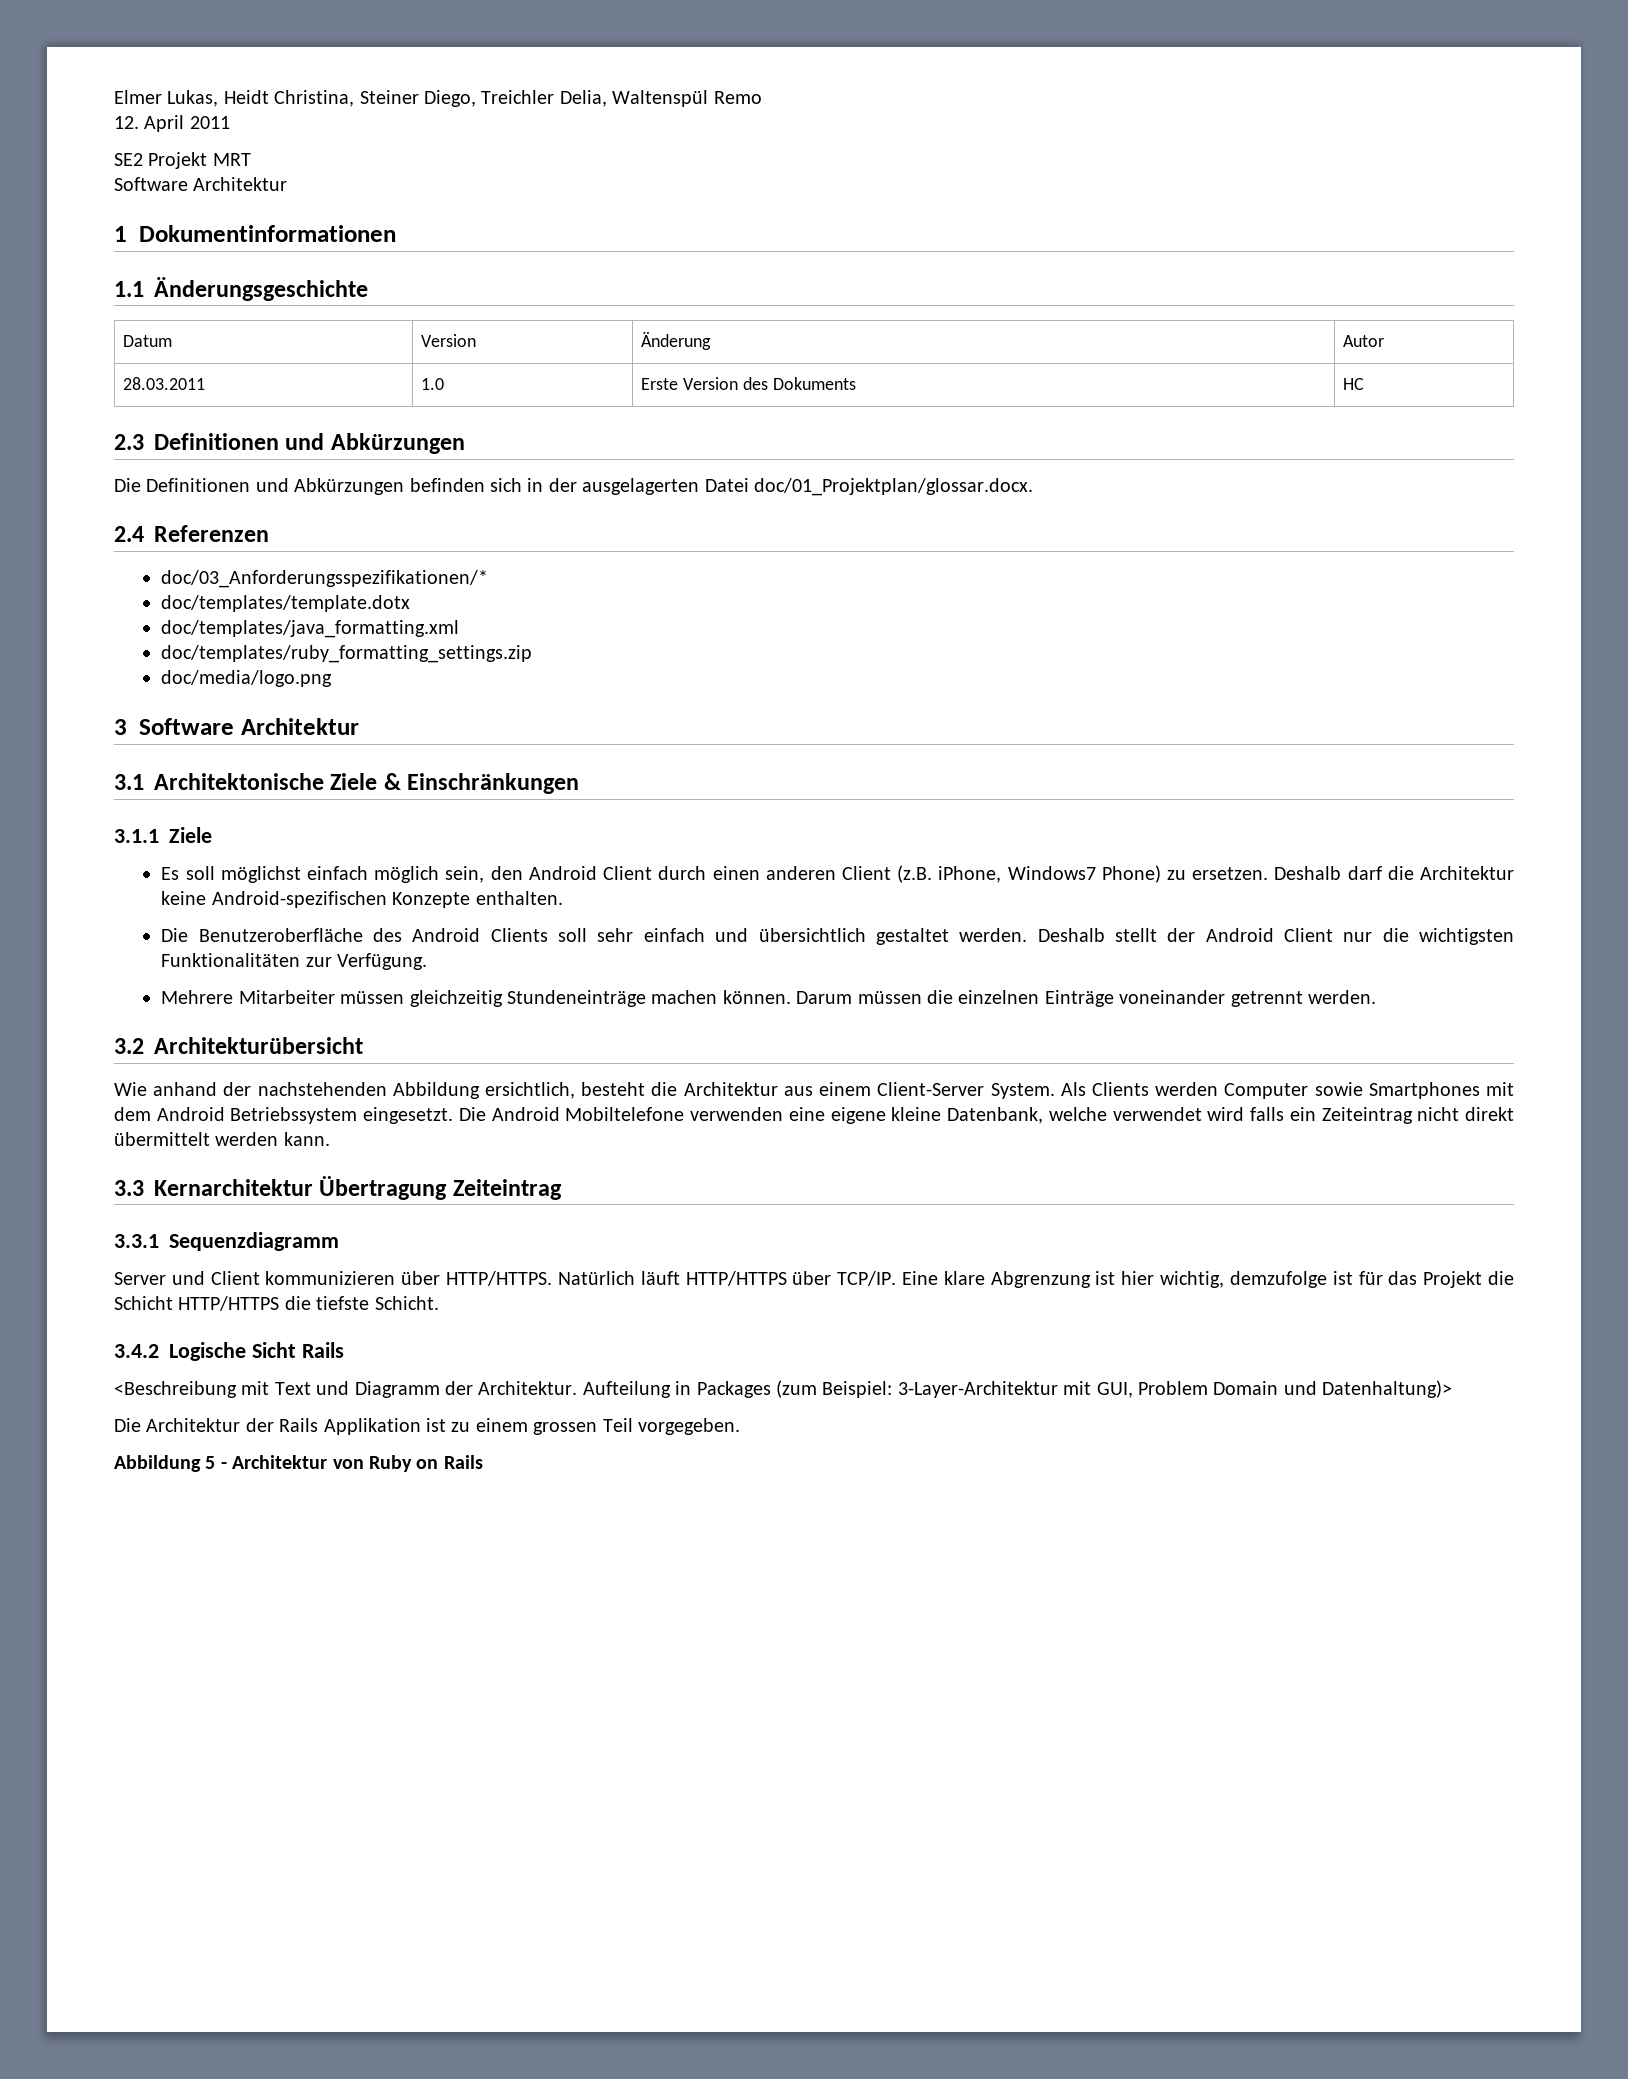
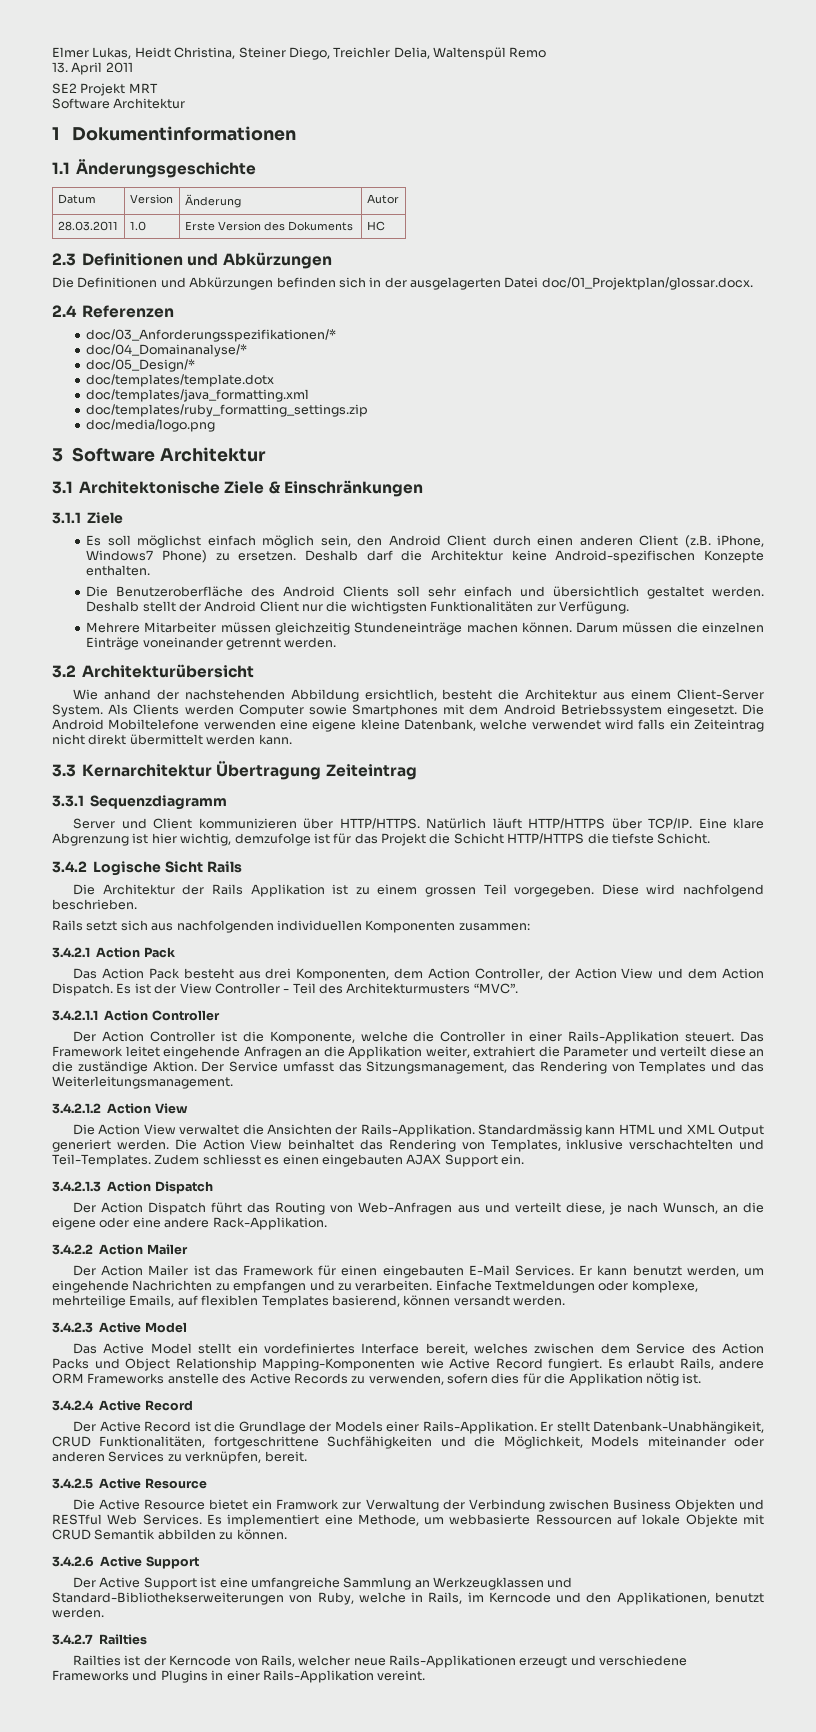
- 12. April 2011
+ 13. April 2011
+ doc/04_Domainanalyse/*
+ doc/05_Design/*
- <Beschreibung mit Text und Diagramm der Architektur. Aufteilung in Packages (zum Beispiel: 3-Layer-Architektur mit GUI, Problem Domain und Datenhaltung)>
- Die Architektur der Rails Applikation ist zu einem grossen Teil vorgegeben.
- Abbildung 5 - Architektur von Ruby on Rails
+ Die Architektur der Rails Applikation ist zu einem grossen Teil vorgegeben. Diese wird nachfolgend beschrieben.
+ Rails setzt sich aus nachfolgenden individuellen Komponenten zusammen:
+ 3.4.2.1 Action Pack
+ Das Action Pack besteht aus drei Komponenten, dem Action Controller, der Action View und dem Action Dispatch. Es ist der View Controller - Teil des Architekturmusters “MVC”.
+ 3.4.2.1.1 Action Controller
+ Der Action Controller ist die Komponente, welche die Controller in einer Rails-Applikation steuert. Das Framework leitet eingehende Anfragen an die Applikation weiter, extrahiert die Parameter und verteilt diese an die zuständige Aktion. Der Service umfasst das Sitzungsmanagement, das Rendering von Templates und das Weiterleitungsmanagement.
+ 3.4.2.1.2 Action View
+ Die Action View verwaltet die Ansichten der Rails-Applikation. Standardmässig kann HTML und XML Output generiert werden. Die Action View beinhaltet das Rendering von Templates, inklusive verschachtelten und Teil-Templates. Zudem schliesst es einen eingebauten AJAX Support ein.
+ 3.4.2.1.3 Action Dispatch
+ Der Action Dispatch führt das Routing von Web-Anfragen aus und verteilt diese, je nach Wunsch, an die eigene oder eine andere Rack-Applikation.
+ 3.4.2.2 Action Mailer
+ Der Action Mailer ist das Framework für einen eingebauten E-Mail Services. Er kann benutzt werden, um eingehende Nachrichten zu empfangen und zu verarbeiten. Einfache Textmeldungen oder komplexe, mehrteilige Emails, auf flexiblen Templates basierend, können versandt werden.
+ 3.4.2.3 Active Model
+ Das Active Model stellt ein vordefiniertes Interface bereit, welches zwischen dem Service des Action Packs und Object Relationship Mapping-Komponenten wie Active Record fungiert. Es erlaubt Rails, andere ORM Frameworks anstelle des Active Records zu verwenden, sofern dies für die Applikation nötig ist.
+ 3.4.2.4 Active Record
+ Der Active Record ist die Grundlage der Models einer Rails-Applikation. Er stellt Datenbank-Unabhängikeit, CRUD Funktionalitäten, fortgeschrittene Suchfähigkeiten und die Möglichkeit, Models miteinander oder anderen Services zu verknüpfen, bereit.
+ 3.4.2.5 Active Resource
+ Die Active Resource bietet ein Framwork zur Verwaltung der Verbindung zwischen Business Objekten und RESTful Web Services. Es implementiert eine Methode, um webbasierte Ressourcen auf lokale Objekte mit CRUD Semantik abbilden zu können.
+ 3.4.2.6 Active Support
+ Der Active Support ist eine umfangreiche Sammlung an Werkzeugklassen und Standard-Bibliothekserweiterungen von Ruby, welche in Rails, im Kerncode und den Applikationen, benutzt werden.
+ 3.4.2.7 Railties
+ Railties ist der Kerncode von Rails, welcher neue Rails-Applikationen erzeugt und verschiedene Frameworks und Plugins in einer Rails-Applikation vereint.

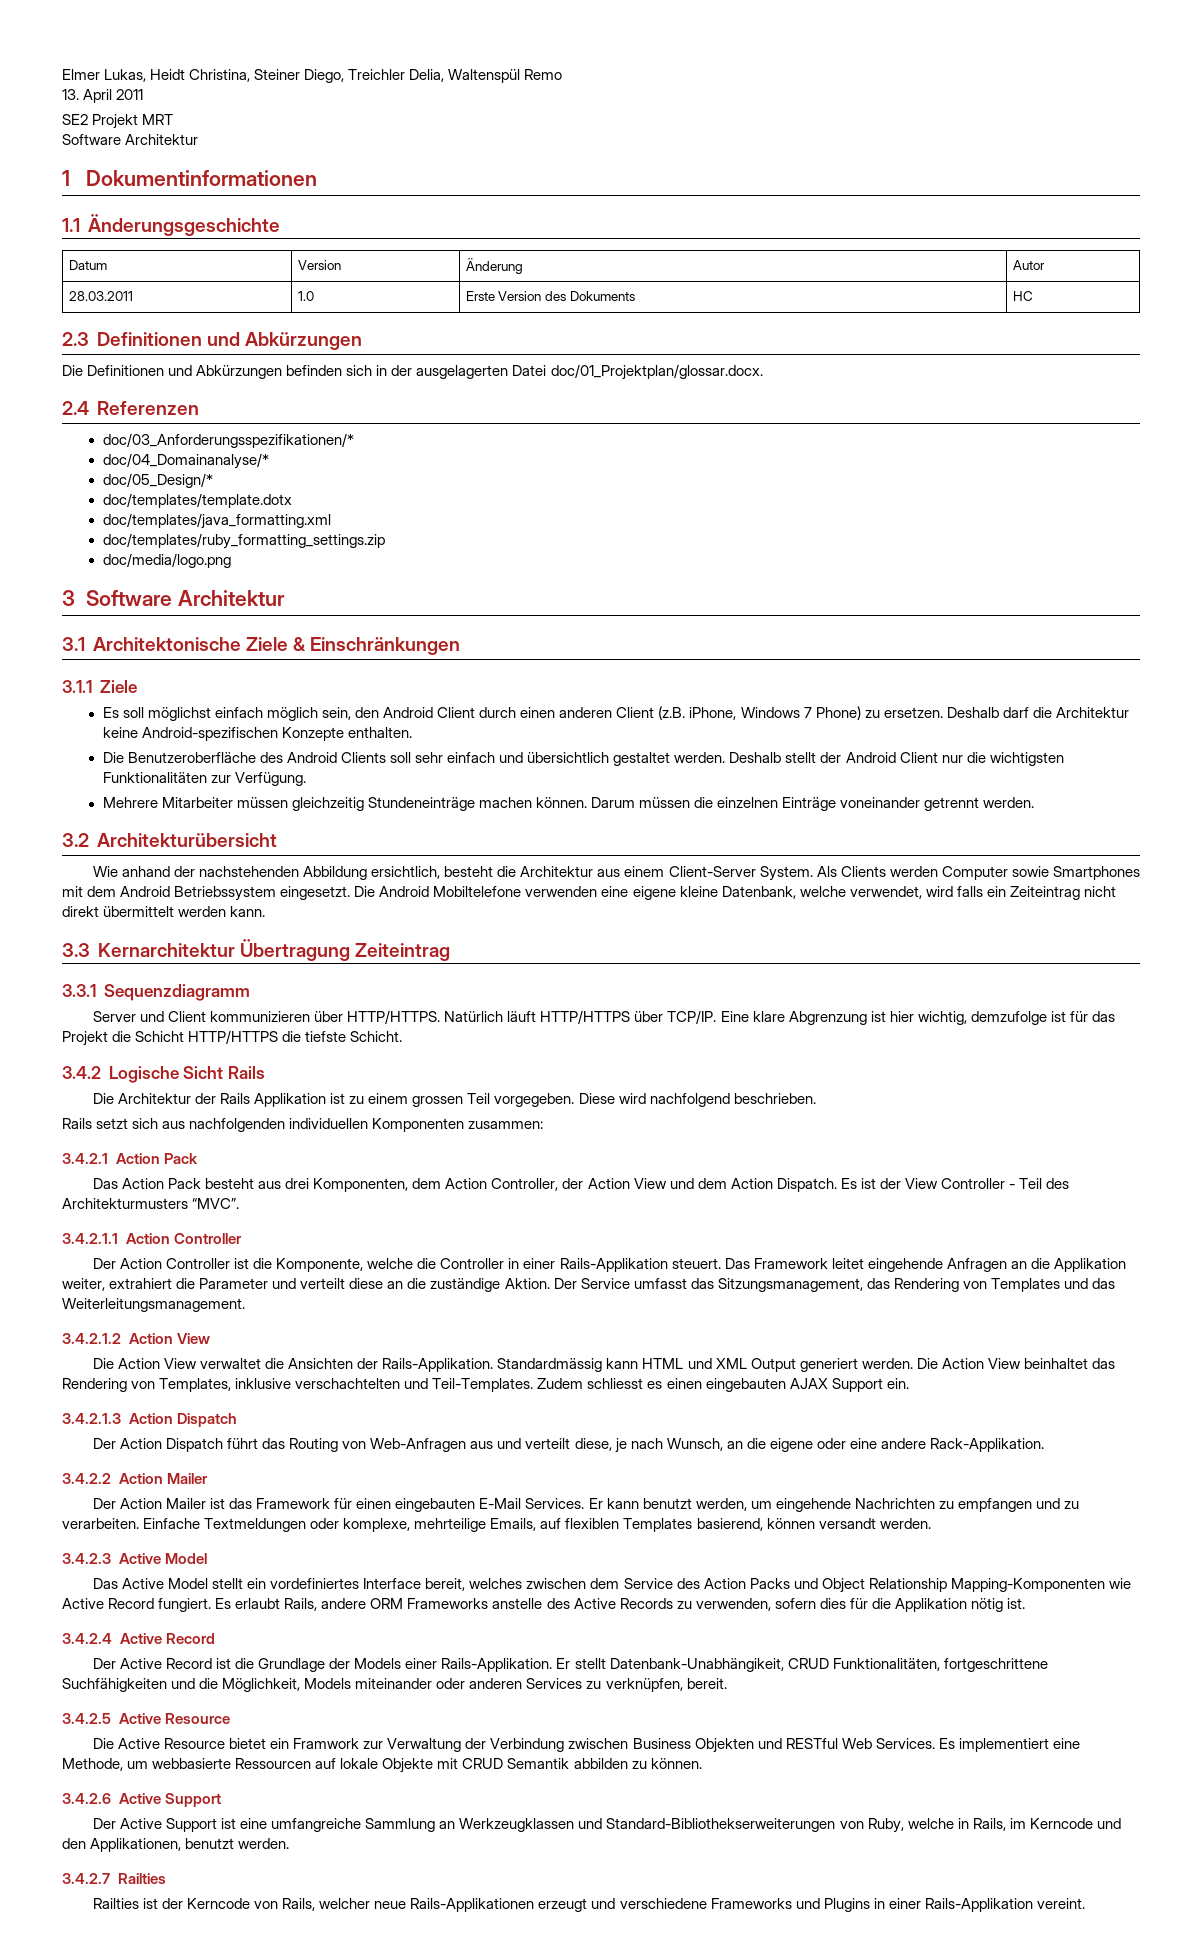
- Es soll möglichst einfach möglich sein, den Android Client durch einen anderen Client (z.B. iPhone, Windows7 Phone) zu ersetzen.
+ Es soll möglichst einfach möglich sein, den Android Client durch einen anderen Client (z.B. iPhone, Windows 7 Phone) zu ersetzen.
- Die Android Mobiltelefone verwenden eine eigene kleine Datenbank, welche verwendet wird falls ein Zeiteintrag nicht direkt übermittelt werden kann.
+ Die Android Mobiltelefone verwenden eine eigene kleine Datenbank, welche verwendet, wird falls ein Zeiteintrag nicht direkt übermittelt werden kann.

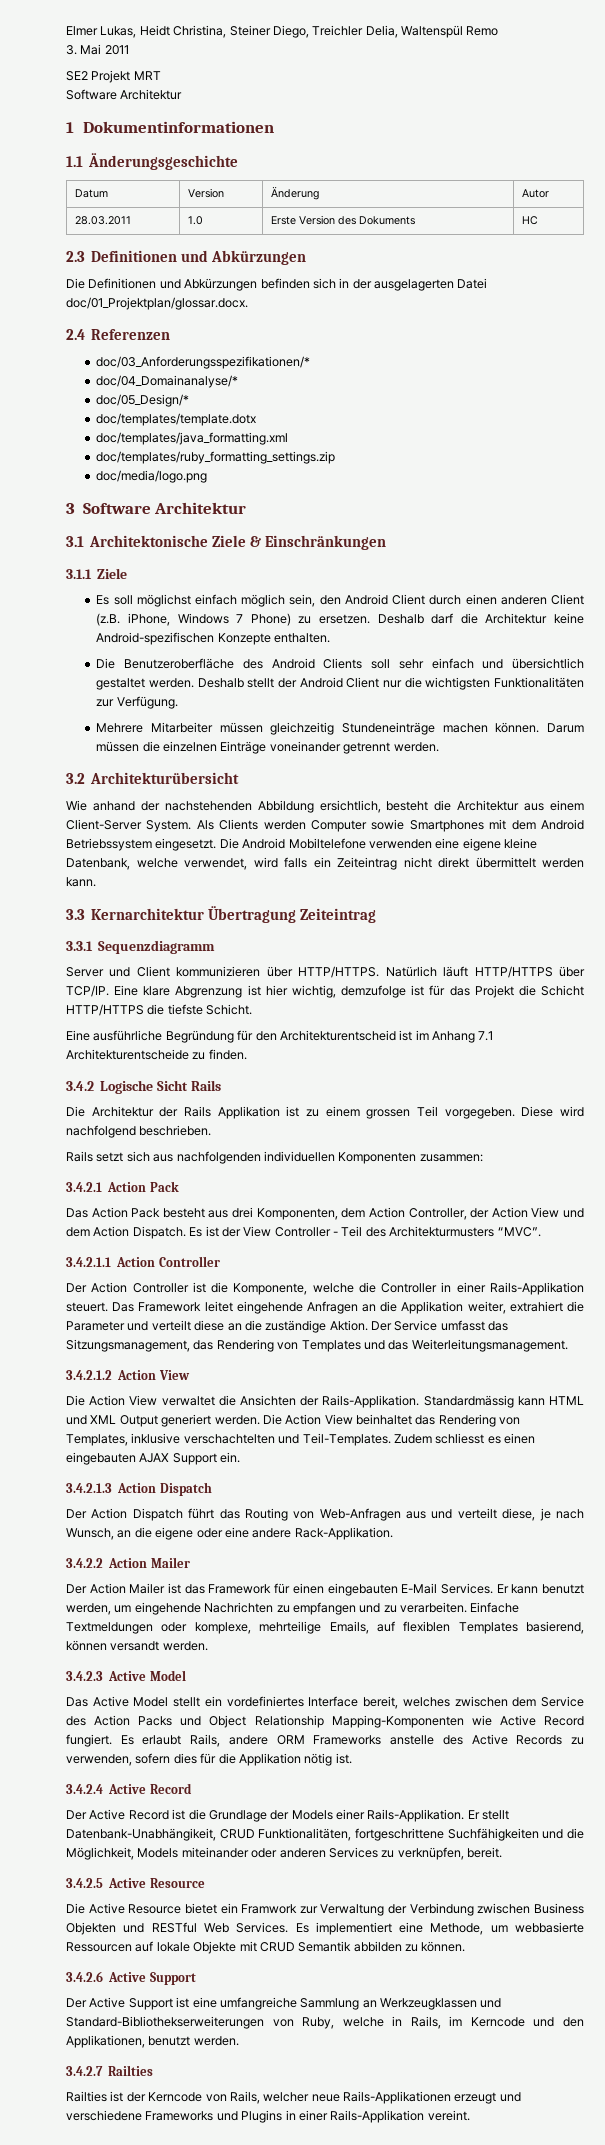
- 13. April 2011
+ 3. Mai 2011
+ Eine ausführliche Begründung für den Architekturentscheid ist im Anhang 7.1 Architekturentscheide zu finden.

